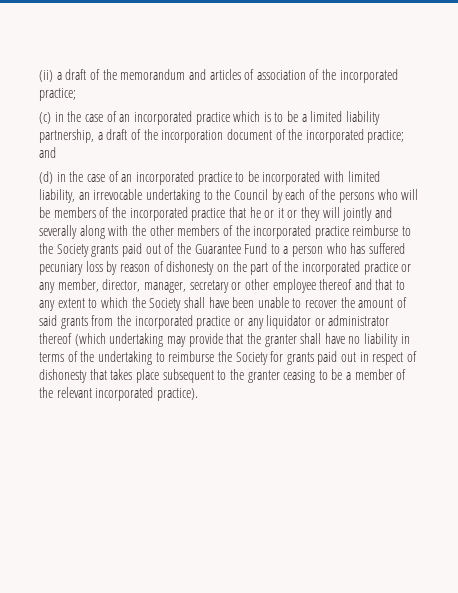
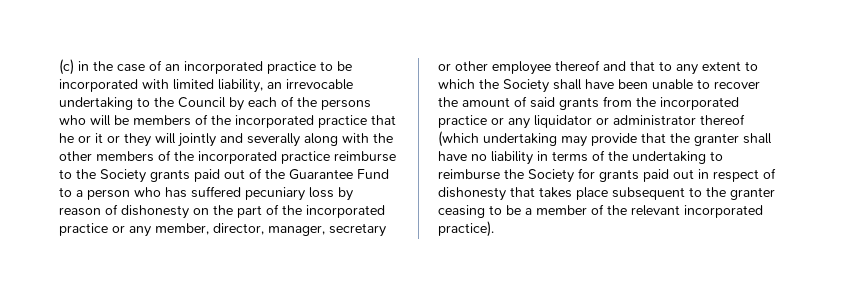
- (ii) a draft of the memorandum and articles of association of the incorporated practice;
- (c) in the case of an incorporated practice which is to be a limited liability partnership, a draft of the incorporation document of the incorporated practice; and
- (d) in the case of an incorporated practice to be incorporated with limited liability, an irrevocable undertaking to the Council by each of the persons who will be members of the incorporated practice that he or it or they will jointly and severally along with the other members of the incorporated practice reimburse to the Society grants paid out of the Guarantee Fund to a person who has suffered pecuniary loss by reason of dishonesty on the part of the incorporated practice or any member, director, manager, secretary or other employee thereof and that to any extent to which the Society shall have been unable to recover the amount of said grants from the incorporated practice or any liquidator or administrator thereof (which undertaking may provide that the granter shall have no liability in terms of the undertaking to reimburse the Society for grants paid out in respect of dishonesty that takes place subsequent to the granter ceasing to be a member of the relevant incorporated practice).
+ (c) in the case of an incorporated practice to be incorporated with limited liability, an irrevocable undertaking to the Council by each of the persons who will be members of the incorporated practice that he or it or they will jointly and severally along with the other members of the incorporated practice reimburse to the Society grants paid out of the Guarantee Fund to a person who has suffered pecuniary loss by reason of dishonesty on the part of the incorporated practice or any member, director, manager, secretary or other employee thereof and that to any extent to which the Society shall have been unable to recover the amount of said grants from the incorporated practice or any liquidator or administrator thereof (which undertaking may provide that the granter shall have no liability in terms of the undertaking to reimburse the Society for grants paid out in respect of dishonesty that takes place subsequent to the granter ceasing to be a member of the relevant incorporated practice).

